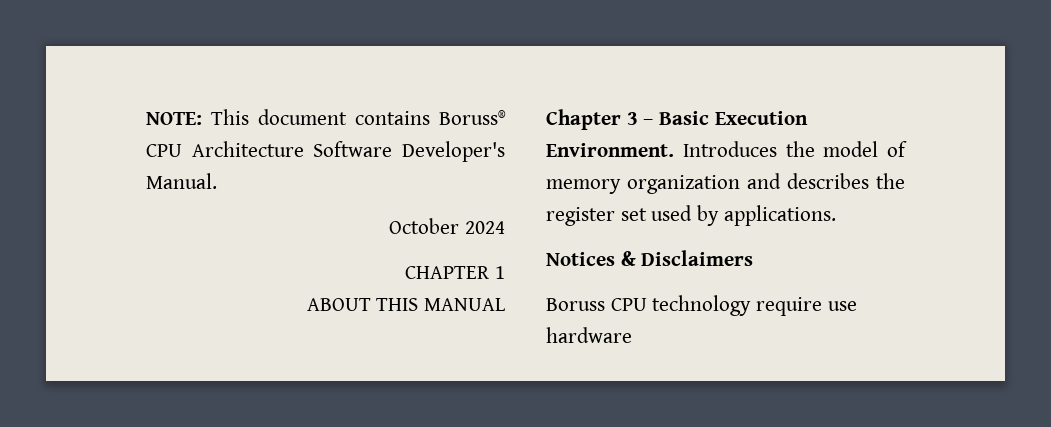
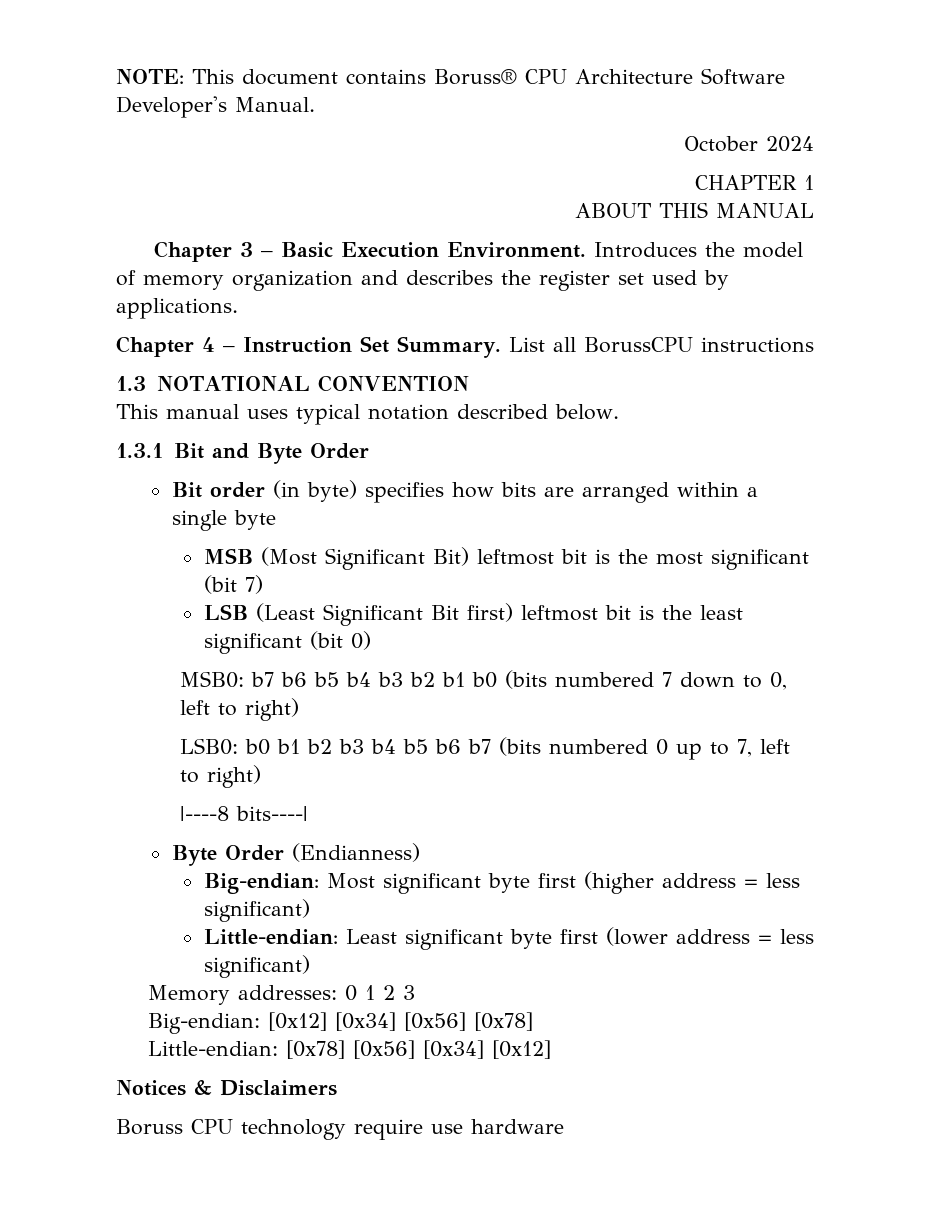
+ Chapter 4 – Instruction Set Summary. List all BorussCPU instructions
+ 1.3 NOTATIONAL CONVENTION
+ This manual uses typical notation described below.
+ 1.3.1 Bit and Byte Order
+ Bit order (in byte) specifies how bits are arranged within a single byte
+ MSB (Most Significant Bit) leftmost bit is the most significant (bit 7)
+ LSB (Least Significant Bit first) leftmost bit is the least significant (bit 0)
+ MSB0: b7 b6 b5 b4 b3 b2 b1 b0 (bits numbered 7 down to 0, left to right)
+ LSB0: b0 b1 b2 b3 b4 b5 b6 b7 (bits numbered 0 up to 7, left to right)
+ |----8 bits----|
+ Byte Order (Endianness)
+ Big-endian: Most significant byte first (higher address = less significant)
+ Little-endian: Least significant byte first (lower address = less significant)
+ Memory addresses: 0 1 2 3
+ Big-endian: [0x12] [0x34] [0x56] [0x78]
+ Little-endian: [0x78] [0x56] [0x34] [0x12]

